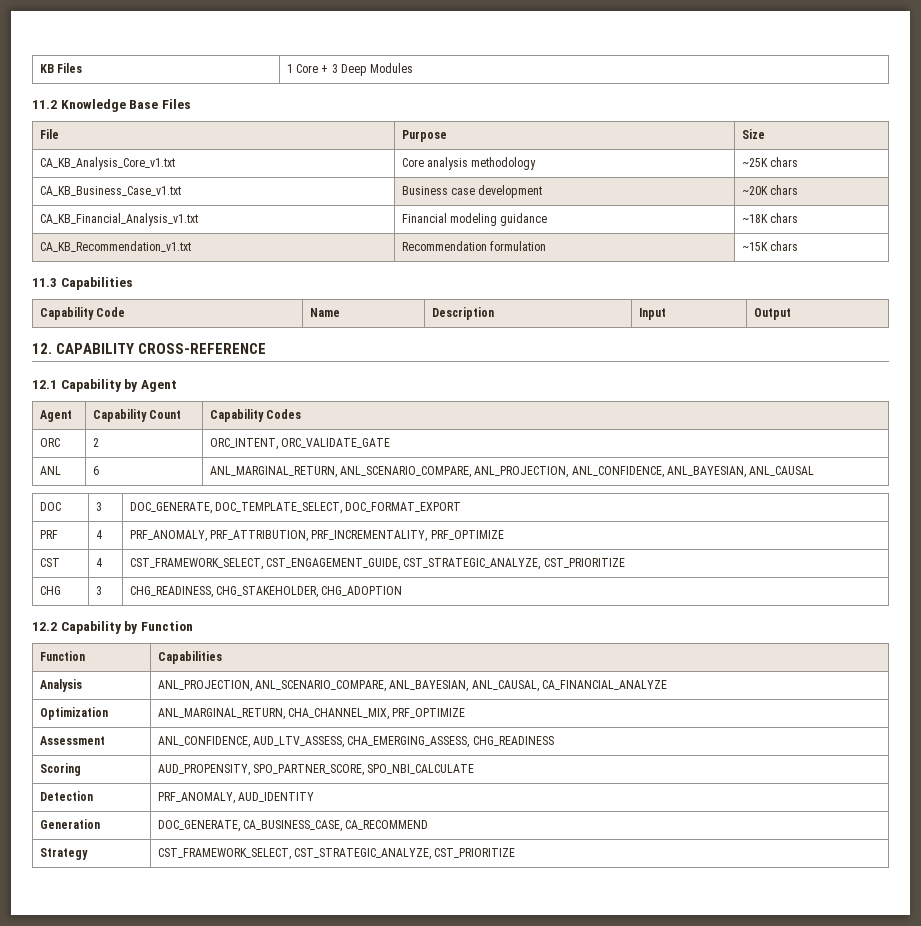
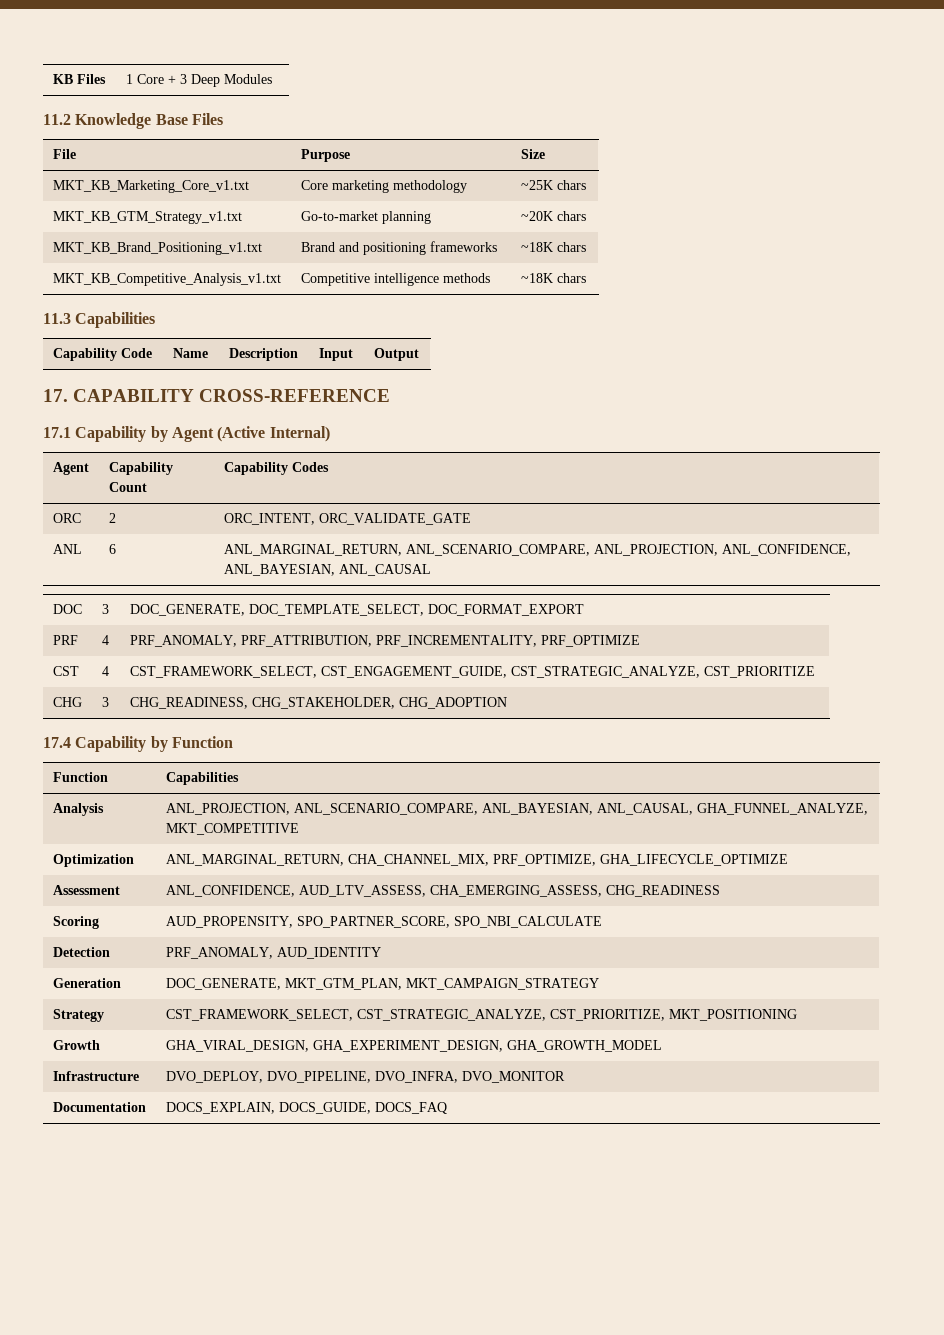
- CA_KB_Analysis_Core_v1.txt | Core analysis methodology | ~25K chars
+ MKT_KB_Marketing_Core_v1.txt | Core marketing methodology | ~25K chars
- CA_KB_Business_Case_v1.txt | Business case development | ~20K chars
- CA_KB_Financial_Analysis_v1.txt | Financial modeling guidance | ~18K chars
- CA_KB_Recommendation_v1.txt | Recommendation formulation | ~15K chars
+ MKT_KB_GTM_Strategy_v1.txt | Go-to-market planning | ~20K chars
+ MKT_KB_Brand_Positioning_v1.txt | Brand and positioning frameworks | ~18K chars
+ MKT_KB_Competitive_Analysis_v1.txt | Competitive intelligence methods | ~18K chars
- 12. CAPABILITY CROSS-REFERENCE
+ 17. CAPABILITY CROSS-REFERENCE
- 12.1 Capability by Agent
+ 17.1 Capability by Agent (Active Internal)
- 12.2 Capability by Function
+ 17.4 Capability by Function
- Analysis | ANL_PROJECTION, ANL_SCENARIO_COMPARE, ANL_BAYESIAN, ANL_CAUSAL, CA_FINANCIAL_ANALYZE
+ Analysis | ANL_PROJECTION, ANL_SCENARIO_COMPARE, ANL_BAYESIAN, ANL_CAUSAL, GHA_FUNNEL_ANALYZE, MKT_COMPETITIVE
- Optimization | ANL_MARGINAL_RETURN, CHA_CHANNEL_MIX, PRF_OPTIMIZE
+ Optimization | ANL_MARGINAL_RETURN, CHA_CHANNEL_MIX, PRF_OPTIMIZE, GHA_LIFECYCLE_OPTIMIZE
- Generation | DOC_GENERATE, CA_BUSINESS_CASE, CA_RECOMMEND
+ Generation | DOC_GENERATE, MKT_GTM_PLAN, MKT_CAMPAIGN_STRATEGY
- Strategy | CST_FRAMEWORK_SELECT, CST_STRATEGIC_ANALYZE, CST_PRIORITIZE
+ Strategy | CST_FRAMEWORK_SELECT, CST_STRATEGIC_ANALYZE, CST_PRIORITIZE, MKT_POSITIONING
+ Growth | GHA_VIRAL_DESIGN, GHA_EXPERIMENT_DESIGN, GHA_GROWTH_MODEL
+ Infrastructure | DVO_DEPLOY, DVO_PIPELINE, DVO_INFRA, DVO_MONITOR
+ Documentation | DOCS_EXPLAIN, DOCS_GUIDE, DOCS_FAQ

